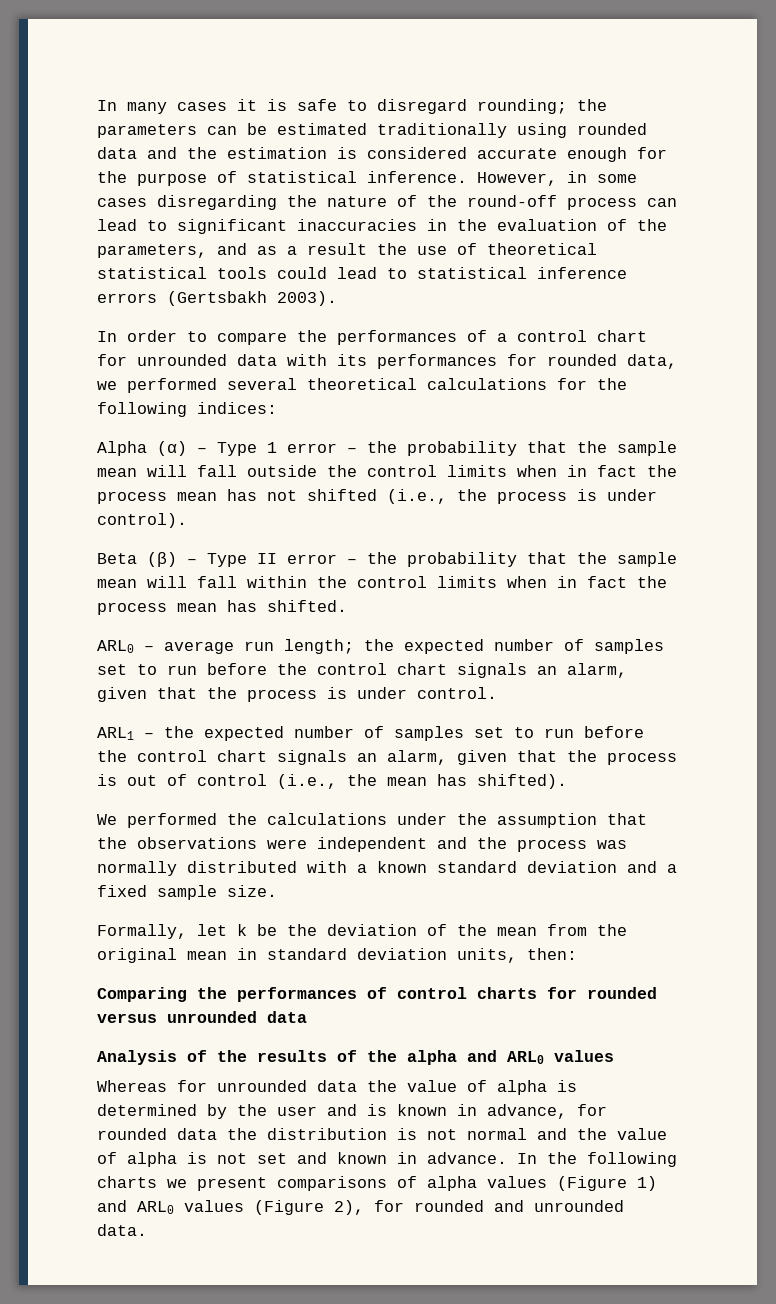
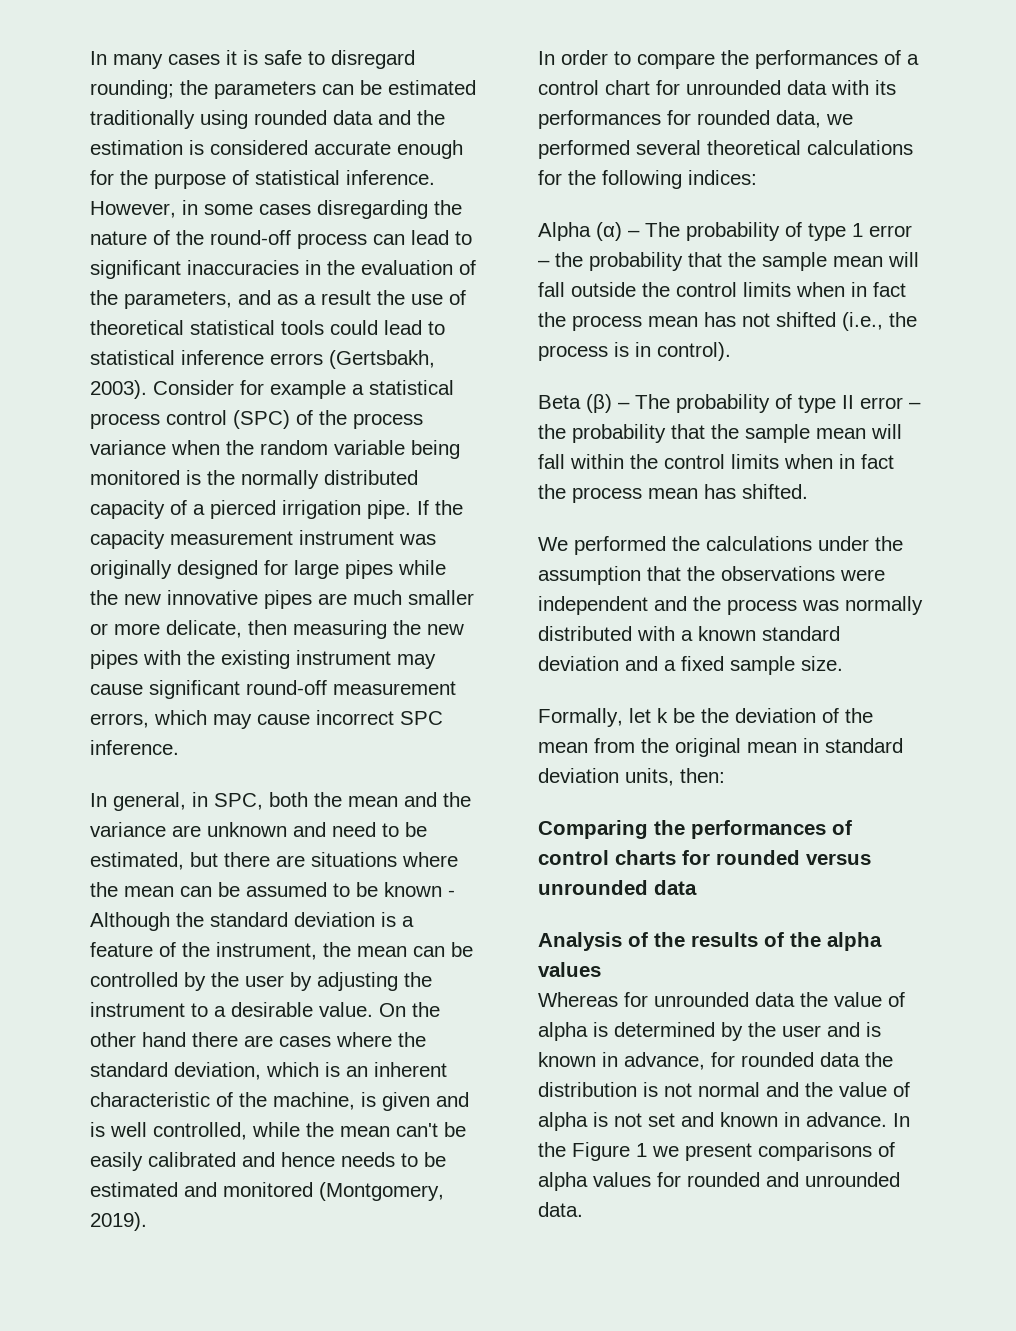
- However, in some cases disregarding the nature of the round-off process can lead to significant inaccuracies in the evaluation of the parameters, and as a result the use of theoretical statistical tools could lead to statistical inference errors (Gertsbakh 2003).
+ However, in some cases disregarding the nature of the round-off process can lead to significant inaccuracies in the evaluation of the parameters, and as a result the use of theoretical statistical tools could lead to statistical inference errors (Gertsbakh, 2003). Consider for example a statistical process control (SPC) of the process variance when the random variable being monitored is the normally distributed capacity of a pierced irrigation pipe. If the capacity measurement instrument was originally designed for large pipes while the new innovative pipes are much smaller or more delicate, then measuring the new pipes with the existing instrument may cause significant round-off measurement errors, which may cause incorrect SPC inference.
+ In general, in SPC, both the mean and the variance are unknown and need to be estimated, but there are situations where the mean can be assumed to be known - Although the standard deviation is a feature of the instrument, the mean can be controlled by the user by adjusting the instrument to a desirable value. On the other hand there are cases where the standard deviation, which is an inherent characteristic of the machine, is given and is well controlled, while the mean can't be easily calibrated and hence needs to be estimated and monitored (Montgomery, 2019).
- Alpha (α) – Type 1 error – the probability that the sample mean will fall outside the control limits when in fact the process mean has not shifted (i.e., the process is under control).
+ Alpha (α) – The probability of type 1 error – the probability that the sample mean will fall outside the control limits when in fact the process mean has not shifted (i.e., the process is in control).
- Beta (β) – Type II error – the probability that the sample mean will fall within the control limits when in fact the process mean has shifted.
+ Beta (β) – The probability of type II error – the probability that the sample mean will fall within the control limits when in fact the process mean has shifted.
- ARL0 – average run length; the expected number of samples set to run before the control chart signals an alarm, given that the process is under control.
- ARL1 – the expected number of samples set to run before the control chart signals an alarm, given that the process is out of control (i.e., the mean has shifted).
- Analysis of the results of the alpha and ARL0 values
+ Analysis of the results of the alpha values
- In the following charts we present comparisons of alpha values (Figure 1) and ARL0 values (Figure 2), for rounded and unrounded data.
+ In the Figure 1 we present comparisons of alpha values for rounded and unrounded data.

